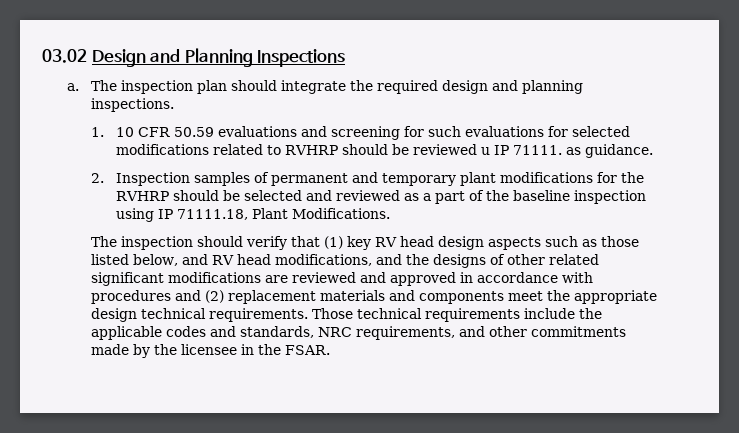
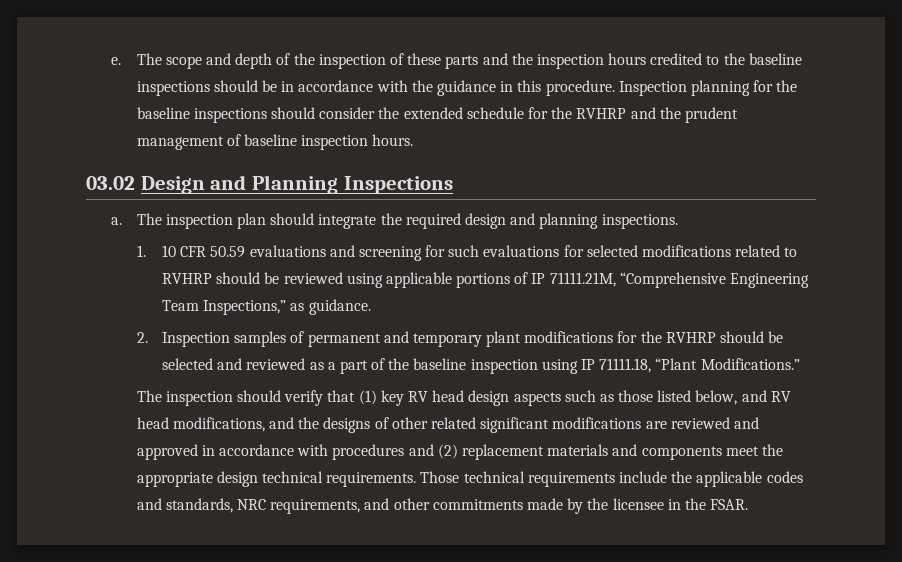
+ e. The scope and depth of the inspection of these parts and the inspection hours credited to the baseline inspections should be in accordance with the guidance in this procedure. Inspection planning for the baseline inspections should consider the extended schedule for the RVHRP and the prudent management of baseline inspection hours.
- 1. 10 CFR 50.59 evaluations and screening for such evaluations for selected modifications related to RVHRP should be reviewed u IP 71111. as guidance.
+ 1. 10 CFR 50.59 evaluations and screening for such evaluations for selected modifications related to RVHRP should be reviewed using applicable portions of IP 71111.21M, “Comprehensive Engineering Team Inspections,” as guidance.
- 2. Inspection samples of permanent and temporary plant modifications for the RVHRP should be selected and reviewed as a part of the baseline inspection using IP 71111.18, Plant Modifications.
+ 2. Inspection samples of permanent and temporary plant modifications for the RVHRP should be selected and reviewed as a part of the baseline inspection using IP 71111.18, “Plant Modifications.”

